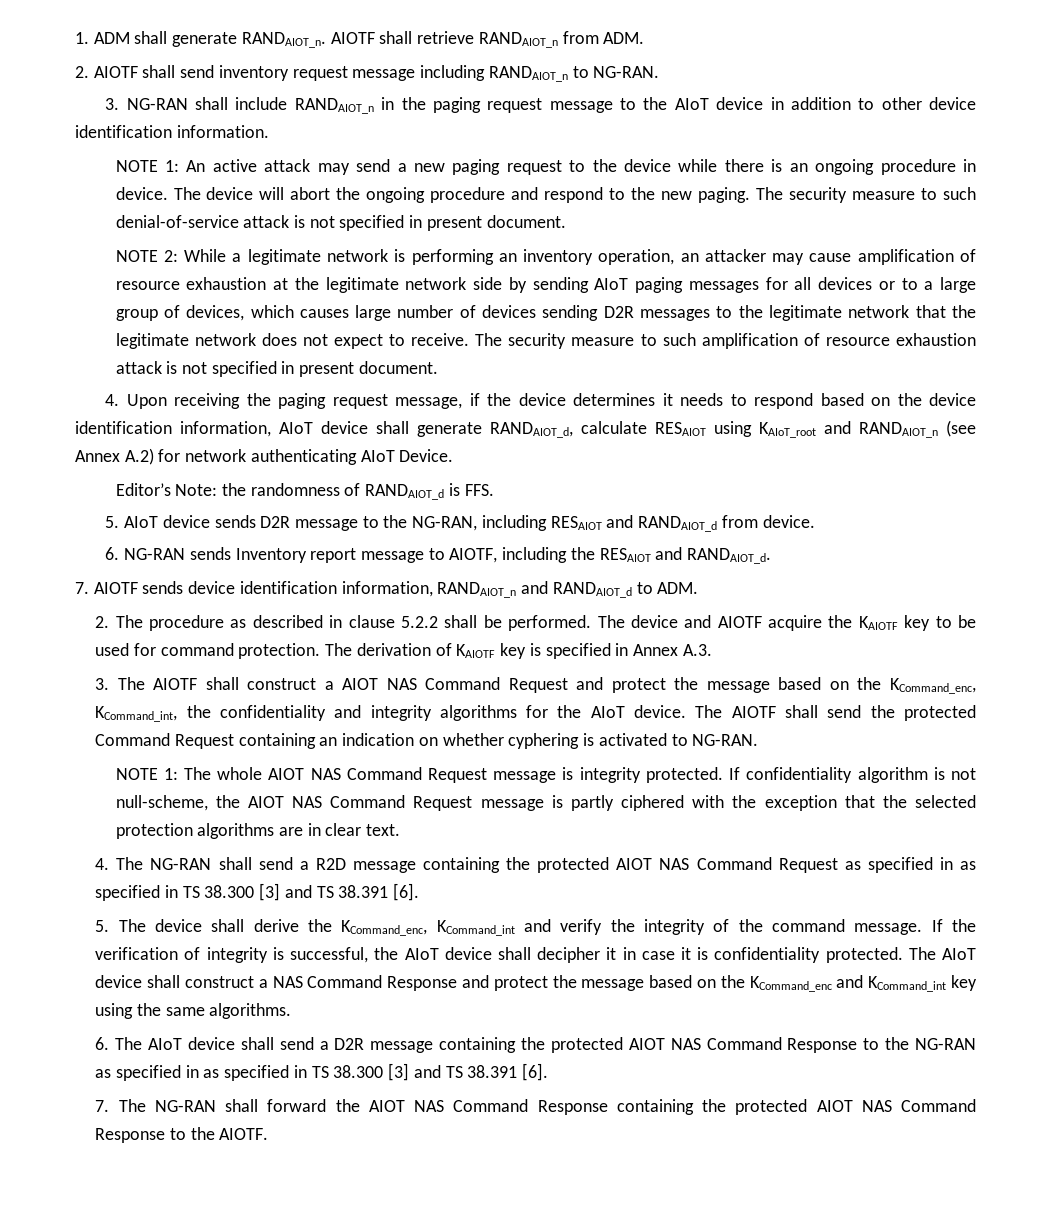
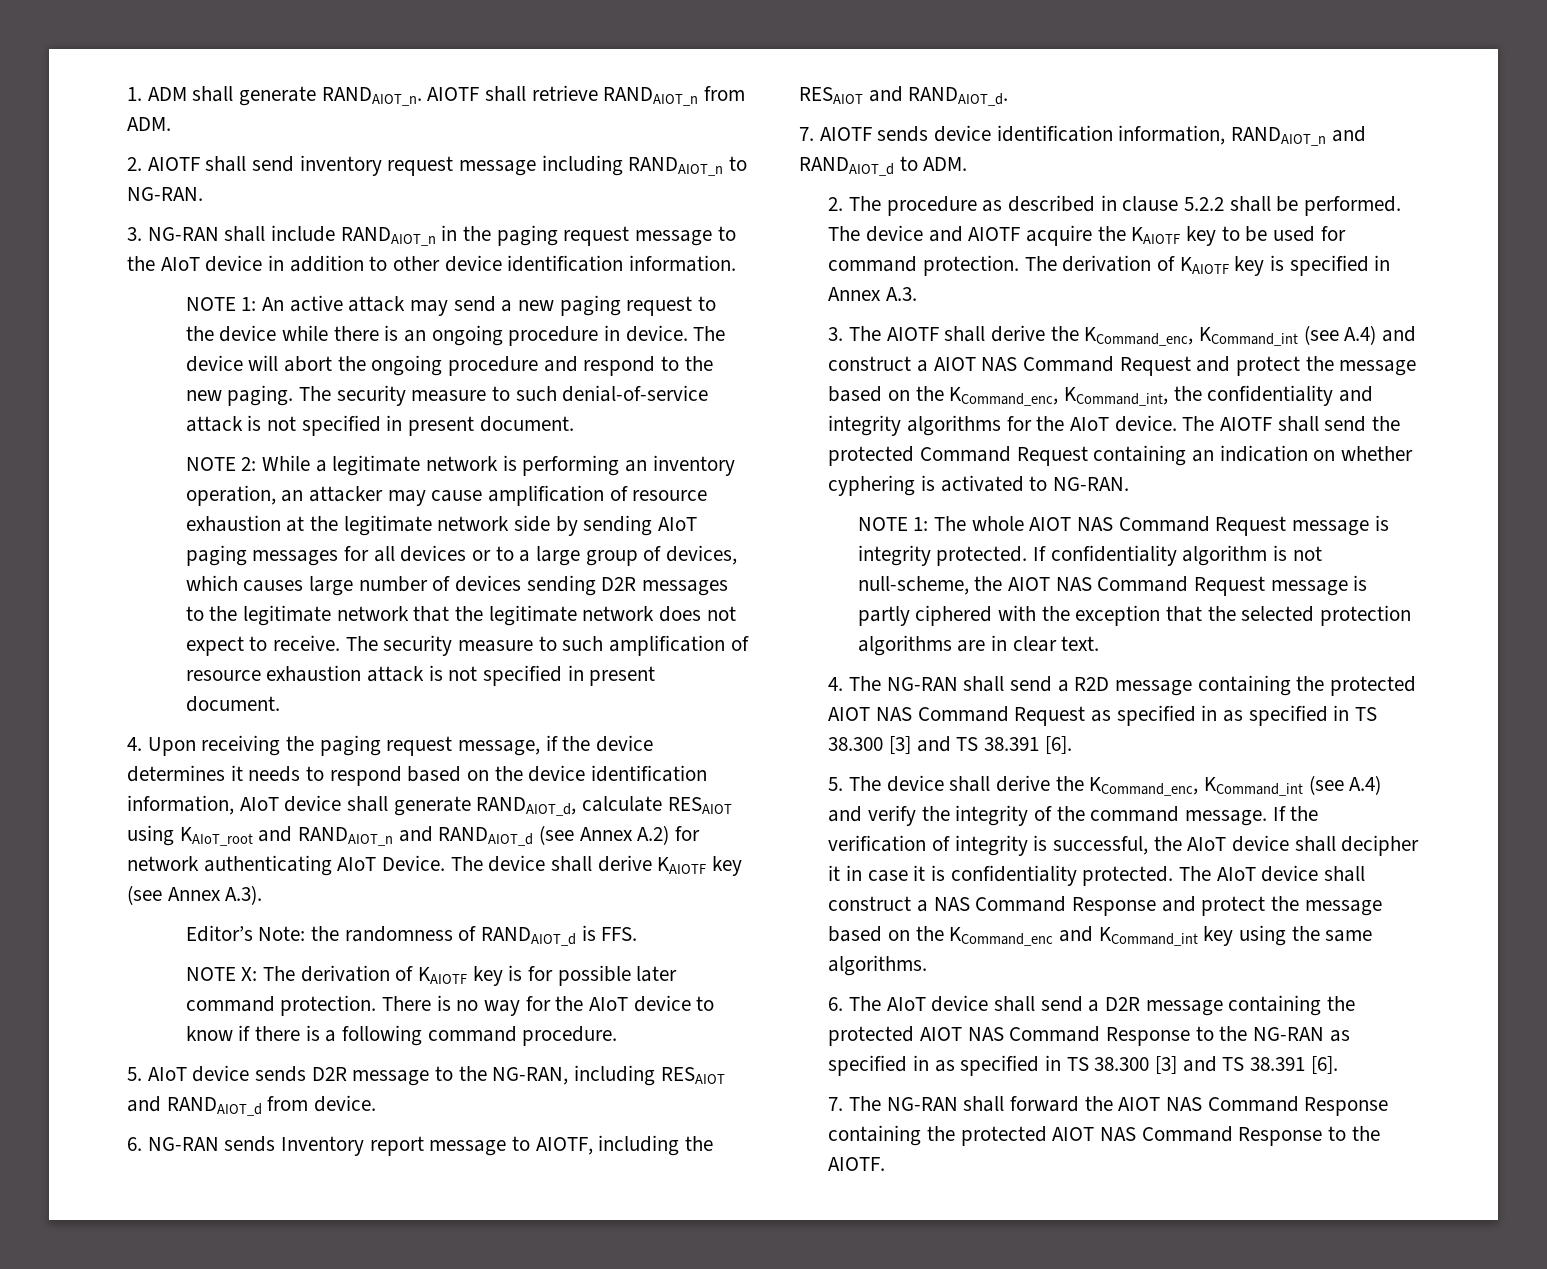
- 4. Upon receiving the paging request message, if the device determines it needs to respond based on the device identification information, AIoT device shall generate RANDAIOT_d, calculate RESAIOT using KAIoT_root and RANDAIOT_n (see Annex A.2) for network authenticating AIoT Device.
+ 4. Upon receiving the paging request message, if the device determines it needs to respond based on the device identification information, AIoT device shall generate RANDAIOT_d, calculate RESAIOT using KAIoT_root and RANDAIOT_n and RANDAIOT_d (see Annex A.2) for network authenticating AIoT Device. The device shall derive KAIOTF key (see Annex A.3).
+ NOTE X: The derivation of KAIOTF key is for possible later command protection. There is no way for the AIoT device to know if there is a following command procedure.
- 3. The AIOTF shall construct a AIOT NAS Command Request and protect the message based on the KCommand_enc, KCommand_int, the confidentiality and integrity algorithms for the AIoT device.
+ 3. The AIOTF shall derive the KCommand_enc, KCommand_int (see A.4) and construct a AIOT NAS Command Request and protect the message based on the KCommand_enc, KCommand_int, the confidentiality and integrity algorithms for the AIoT device.
- 5. The device shall derive the KCommand_enc, KCommand_int and verify the integrity of the command message.
+ 5. The device shall derive the KCommand_enc, KCommand_int (see A.4) and verify the integrity of the command message.

